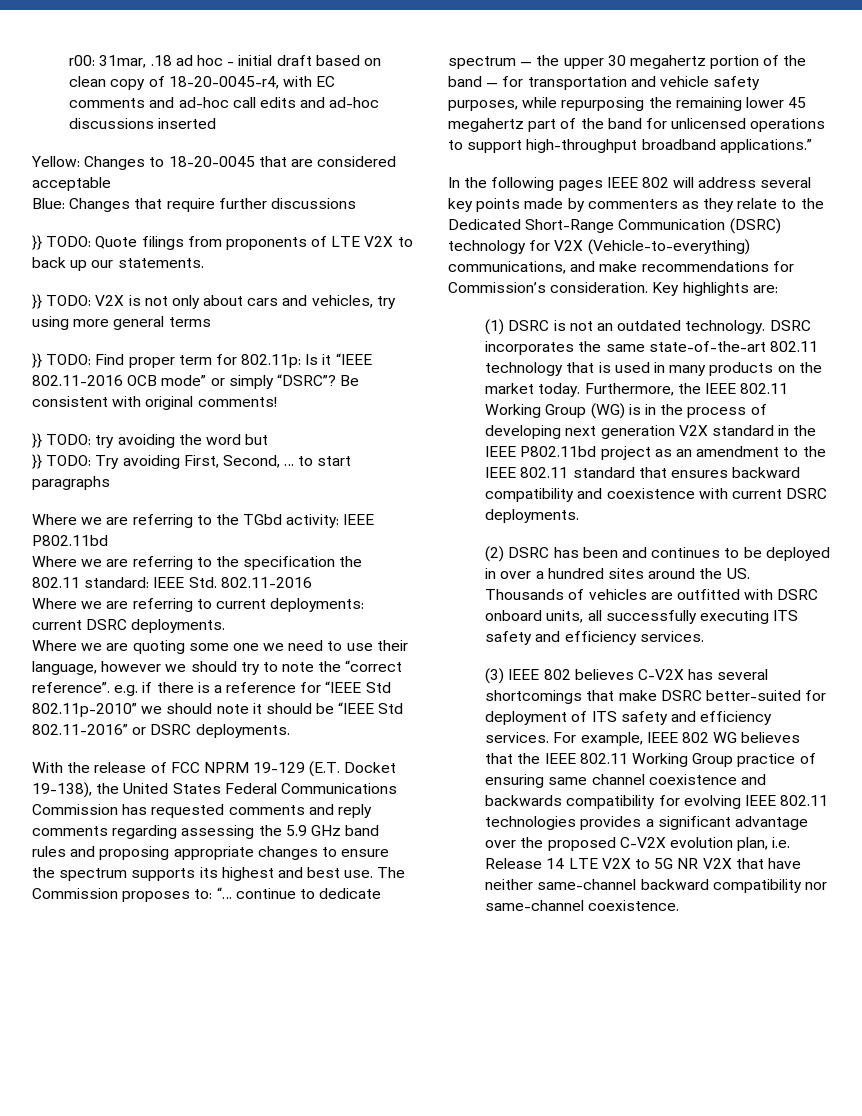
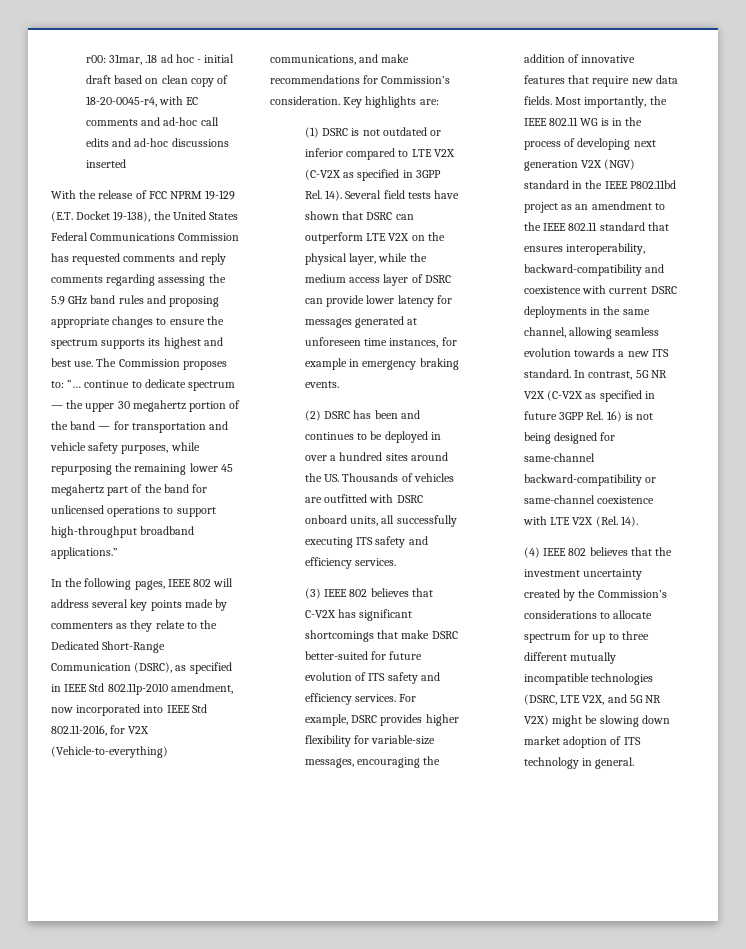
- Yellow: Changes to 18-20-0045 that are considered acceptable
- Blue: Changes that require further discussions
- }} TODO: Quote filings from proponents of LTE V2X to back up our statements.
- }} TODO: V2X is not only about cars and vehicles, try using more general terms
- }} TODO: Find proper term for 802.11p: Is it “IEEE 802.11-2016 OCB mode” or simply “DSRC”? Be consistent with original comments!
- }} TODO: try avoiding the word but
- }} TODO: Try avoiding First, Second, … to start paragraphs
- Where we are referring to the TGbd activity: IEEE P802.11bd
- Where we are referring to the specification the 802.11 standard: IEEE Std. 802.11-2016
- Where we are referring to current deployments: current DSRC deployments.
- Where we are quoting some one we need to use their language, however we should try to note the “correct reference”. e.g. if there is a reference for “IEEE Std 802.11p-2010” we should note it should be “IEEE Std 802.11-2016” or DSRC deployments.
- In the following pages IEEE 802 will address several key points made by commenters as they relate to the Dedicated Short-Range Communication (DSRC) technology for V2X (Vehicle-to-everything) communications, and make recommendations for Commission’s consideration.
+ In the following pages, IEEE 802 will address several key points made by commenters as they relate to the Dedicated Short-Range Communication (DSRC), as specified in IEEE Std 802.11p-2010 amendment, now incorporated into IEEE Std 802.11-2016, for V2X (Vehicle-to-everything) communications, and make recommendations for Commission’s consideration.
- (1) DSRC is not an outdated technology. DSRC incorporates the same state-of-the-art 802.11 technology that is used in many products on the market today. Furthermore, the IEEE 802.11 Working Group (WG) is in the process of developing next generation V2X standard in the IEEE P802.11bd project as an amendment to the IEEE 802.11 standard that ensures backward compatibility and coexistence with current DSRC deployments.
+ (1) DSRC is not outdated or inferior compared to LTE V2X (C-V2X as specified in 3GPP Rel. 14). Several field tests have shown that DSRC can outperform LTE V2X on the physical layer, while the medium access layer of DSRC can provide lower latency for messages generated at unforeseen time instances, for example in emergency braking events.
- (3) IEEE 802 believes C-V2X has several shortcomings that make DSRC better-suited for deployment of ITS safety and efficiency services.
+ (3) IEEE 802 believes that C-V2X has significant shortcomings that make DSRC better-suited for future evolution of ITS safety and efficiency services.
- For example, IEEE 802 WG believes that the IEEE 802.11 Working Group practice of ensuring same channel coexistence and backwards compatibility for evolving IEEE 802.11 technologies provides a significant advantage over the proposed C-V2X evolution plan, i.e. Release 14 LTE V2X to 5G NR V2X that have neither same-channel backward compatibility nor same-channel coexistence.
+ For example, DSRC provides higher flexibility for variable-size messages, encouraging the addition of innovative features that require new data fields. Most importantly, the IEEE 802.11 WG is in the process of developing next generation V2X (NGV) standard in the IEEE P802.11bd project as an amendment to the IEEE 802.11 standard that ensures interoperability, backward-compatibility and coexistence with current DSRC deployments in the same channel, allowing seamless evolution towards a new ITS standard. In contrast, 5G NR V2X (C-V2X as specified in future 3GPP Rel. 16) is not being designed for same-channel backward-compatibility or same-channel coexistence with LTE V2X (Rel. 14).
+ (4) IEEE 802 believes that the investment uncertainty created by the Commission’s considerations to allocate spectrum for up to three different mutually incompatible technologies (DSRC, LTE V2X, and 5G NR V2X) might be slowing down market adoption of ITS technology in general.

